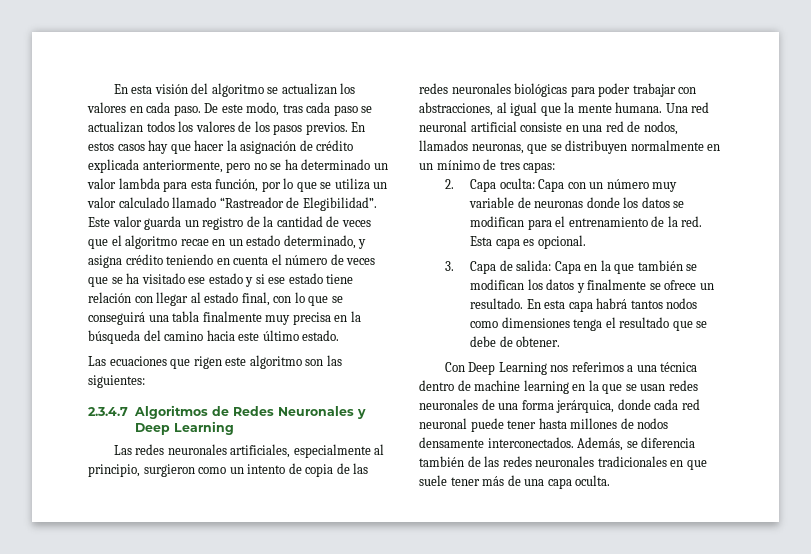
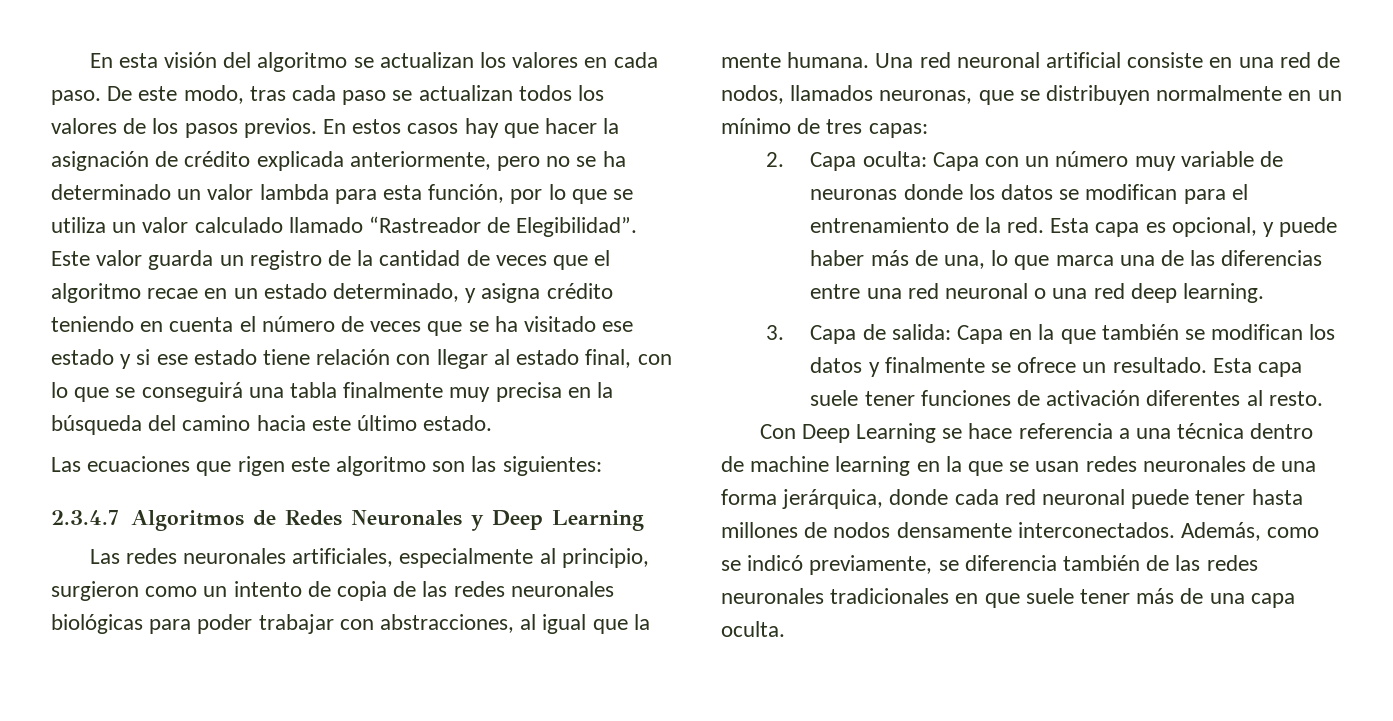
- Esta capa es opcional.
+ Esta capa es opcional, y puede haber más de una, lo que marca una de las diferencias entre una red neuronal o una red deep learning.
- En esta capa habrá tantos nodos como dimensiones tenga el resultado que se debe de obtener.
+ Esta capa suele tener funciones de activación diferentes al resto.
- Con Deep Learning nos referimos a una técnica dentro de machine learning en la que se usan redes neuronales de una forma jerárquica, donde cada red neuronal puede tener hasta millones de nodos densamente interconectados.
+ Con Deep Learning se hace referencia a una técnica dentro de machine learning en la que se usan redes neuronales de una forma jerárquica, donde cada red neuronal puede tener hasta millones de nodos densamente interconectados.
- Además, se diferencia también de las redes neuronales tradicionales en que suele tener más de una capa oculta.
+ Además, como se indicó previamente, se diferencia también de las redes neuronales tradicionales en que suele tener más de una capa oculta.

